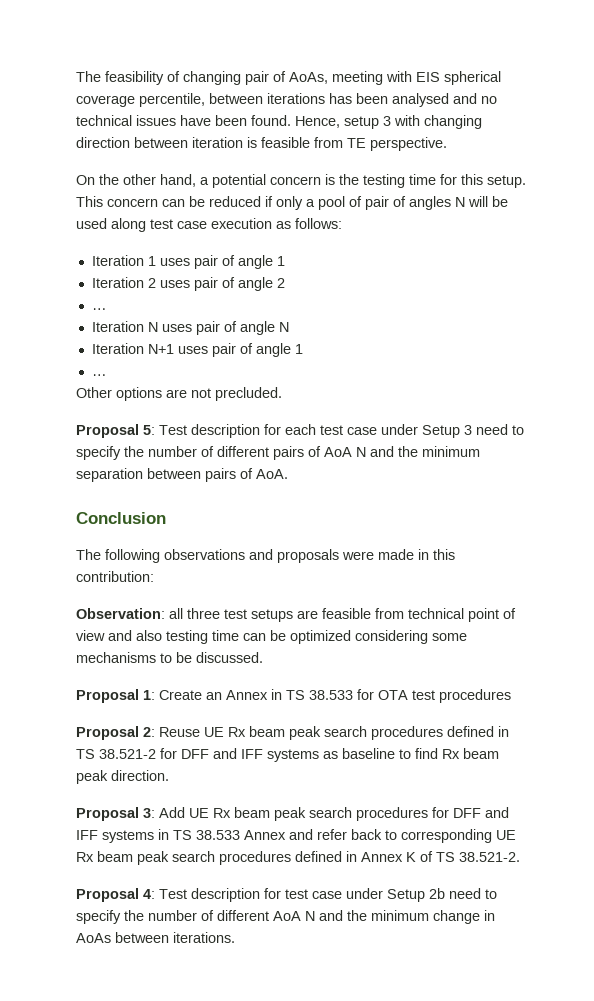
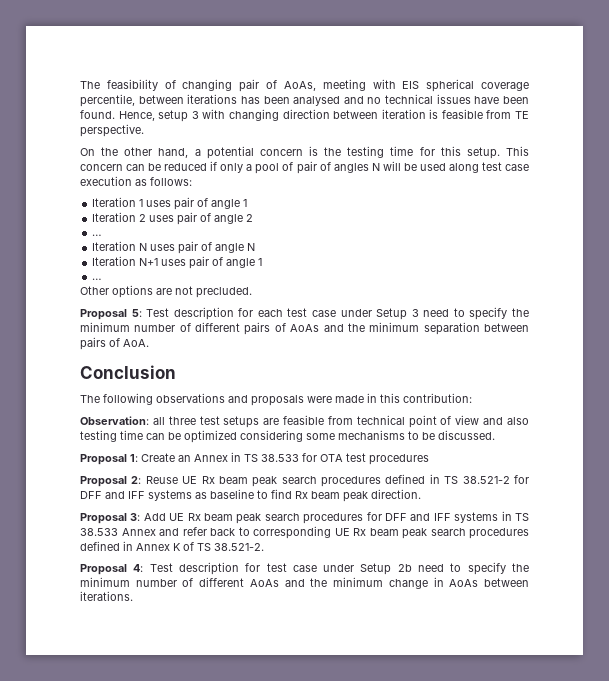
- Proposal 5: Test description for each test case under Setup 3 need to specify the number of different pairs of AoA N and the minimum separation between pairs of AoA.
+ Proposal 5: Test description for each test case under Setup 3 need to specify the minimum number of different pairs of AoAs and the minimum separation between pairs of AoA.
- Proposal 4: Test description for test case under Setup 2b need to specify the number of different AoA N and the minimum change in AoAs between iterations.
+ Proposal 4: Test description for test case under Setup 2b need to specify the minimum number of different AoAs and the minimum change in AoAs between iterations.

